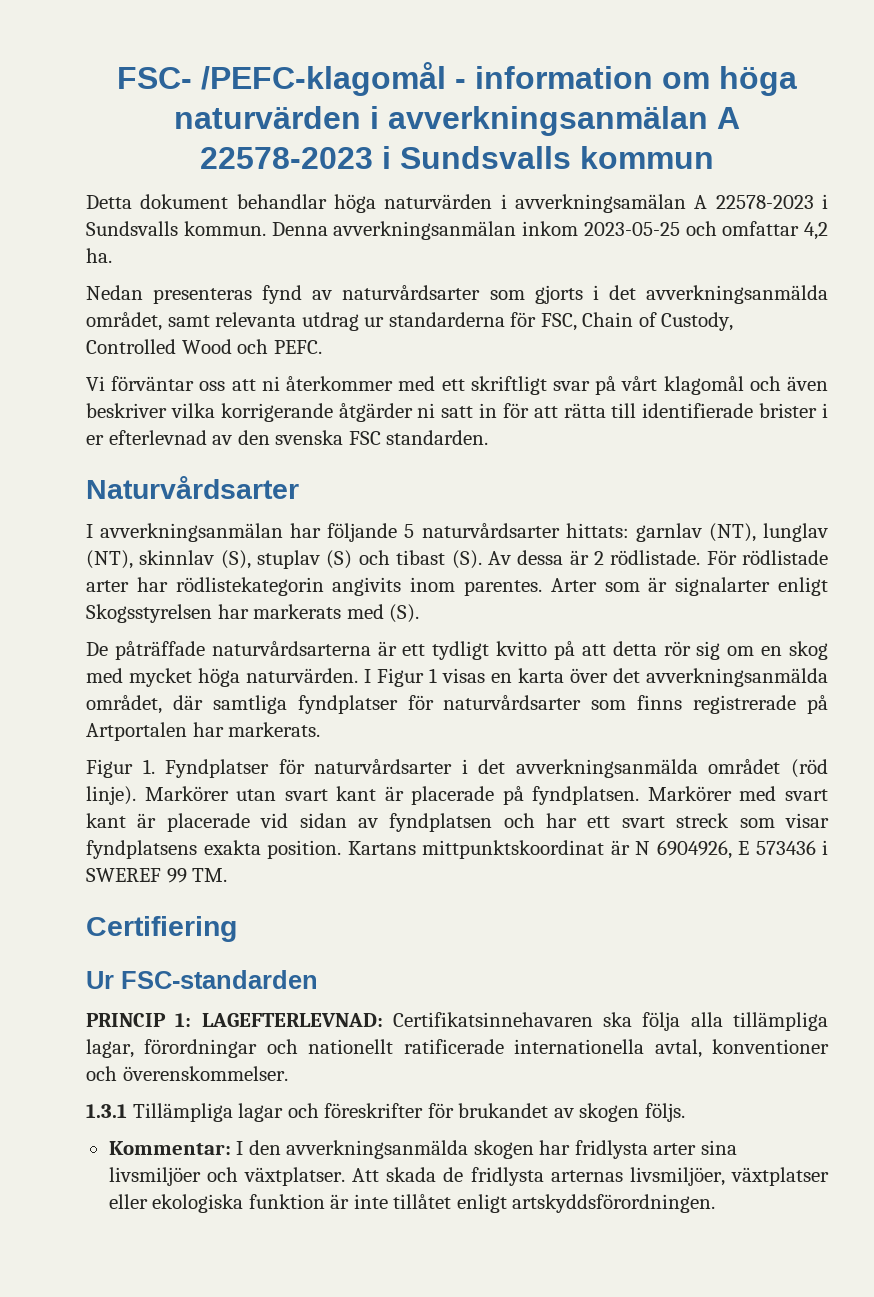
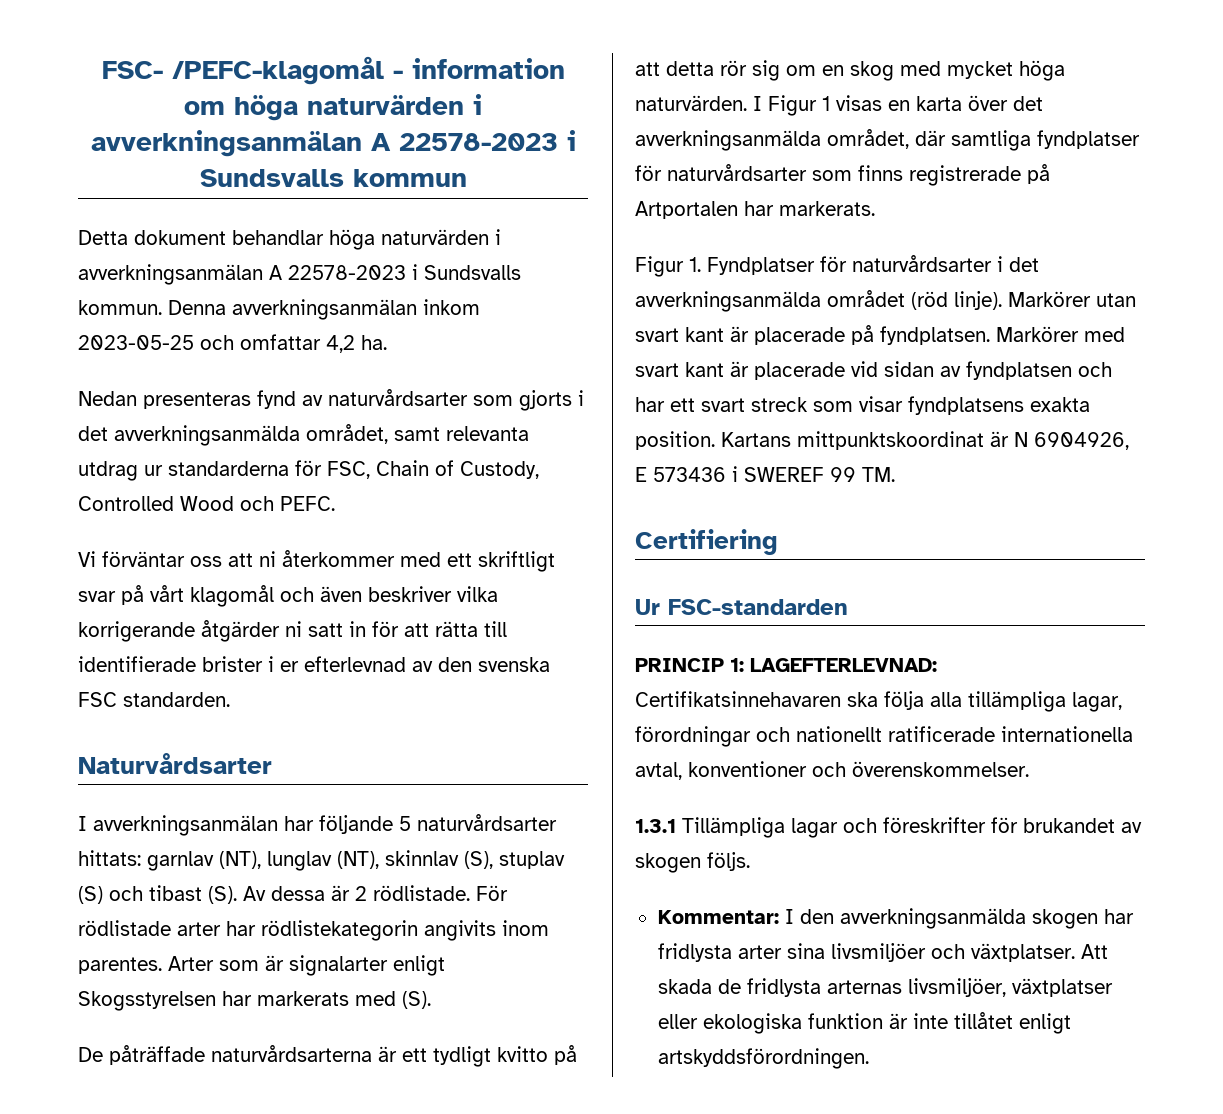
- Detta dokument behandlar höga naturvärden i avverkningsamälan A 22578-2023 i Sundsvalls kommun.
+ Detta dokument behandlar höga naturvärden i avverkningsanmälan A 22578-2023 i Sundsvalls kommun.

